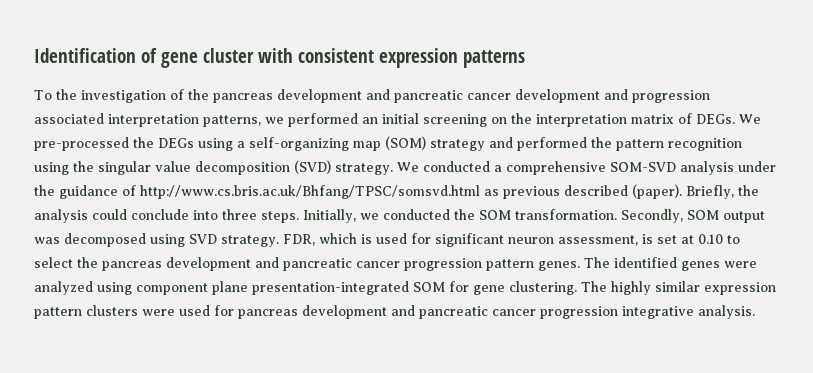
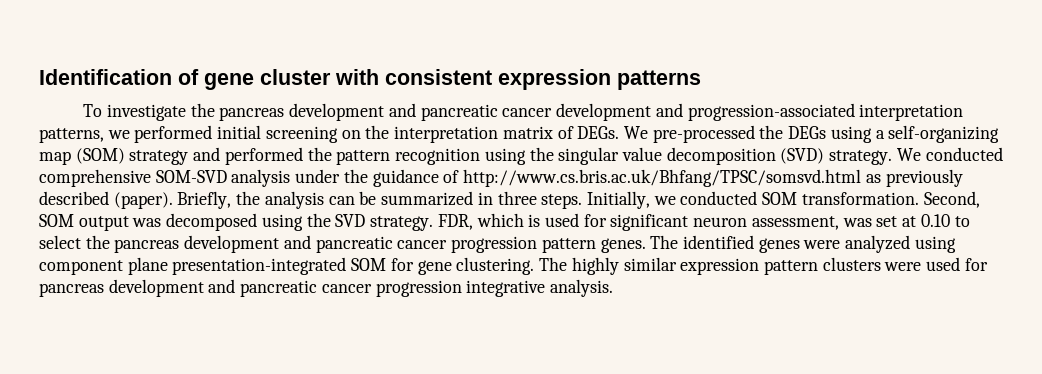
- To the investigation of the pancreas development and pancreatic cancer development and progression associated interpretation patterns, we performed an initial screening on the interpretation matrix of DEGs.
+ To investigate the pancreas development and pancreatic cancer development and progression-associated interpretation patterns, we performed initial screening on the interpretation matrix of DEGs.
- We conducted a comprehensive SOM-SVD analysis under the guidance of http://www.cs.bris.ac.uk/Bhfang/TPSC/somsvd.html as previous described (paper).
+ We conducted comprehensive SOM-SVD analysis under the guidance of http://www.cs.bris.ac.uk/Bhfang/TPSC/somsvd.html as previously described (paper).
- Briefly, the analysis could conclude into three steps.
+ Briefly, the analysis can be summarized in three steps.
- Initially, we conducted the SOM transformation.
+ Initially, we conducted SOM transformation.
- Secondly, SOM output was decomposed using SVD strategy.
+ Second, SOM output was decomposed using the SVD strategy.
- FDR, which is used for significant neuron assessment, is set at 0.10 to select the pancreas development and pancreatic cancer progression pattern genes.
+ FDR, which is used for significant neuron assessment, was set at 0.10 to select the pancreas development and pancreatic cancer progression pattern genes.

